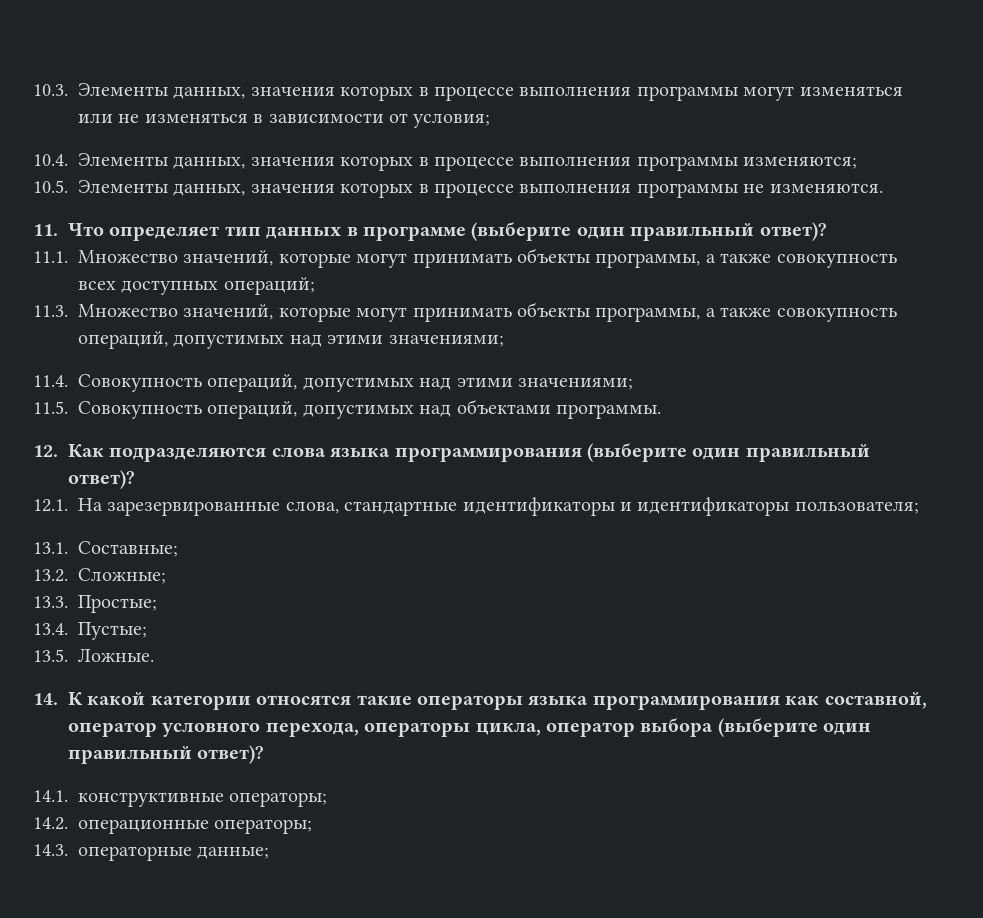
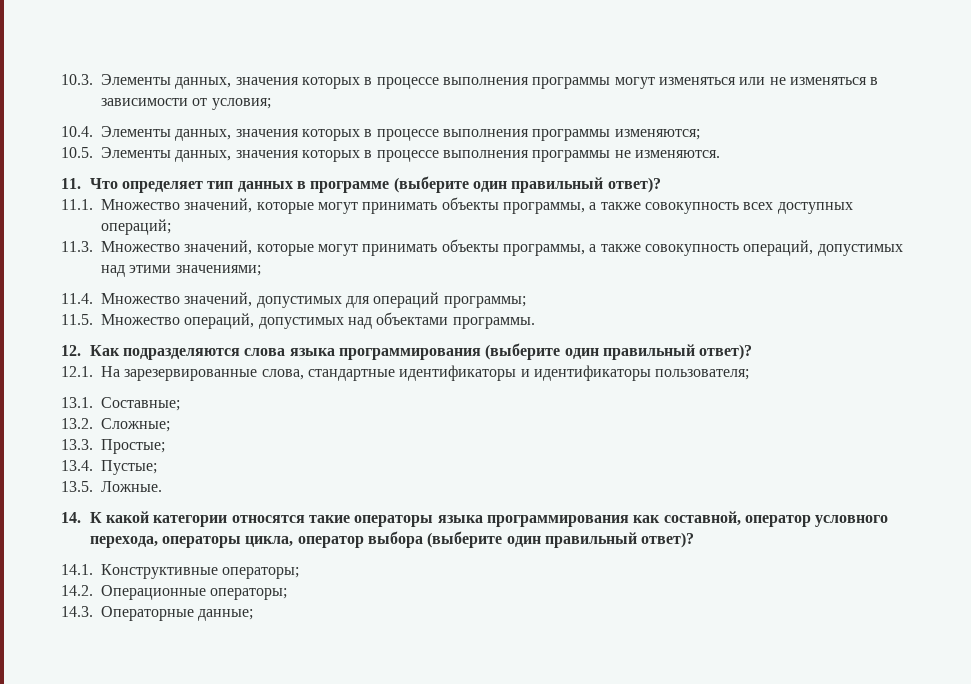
- 11.4. Совокупность операций, допустимых над этими значениями;
+ 11.4. Множество значений, допустимых для операций программы;
- 11.5. Совокупность операций, допустимых над объектами программы.
+ 11.5. Множество операций, допустимых над объектами программы.
- 14.1. конструктивные операторы;
+ 14.1. Конструктивные операторы;
- 14.2. операционные операторы;
+ 14.2. Операционные операторы;
- 14.3. операторные данные;
+ 14.3. Операторные данные;

